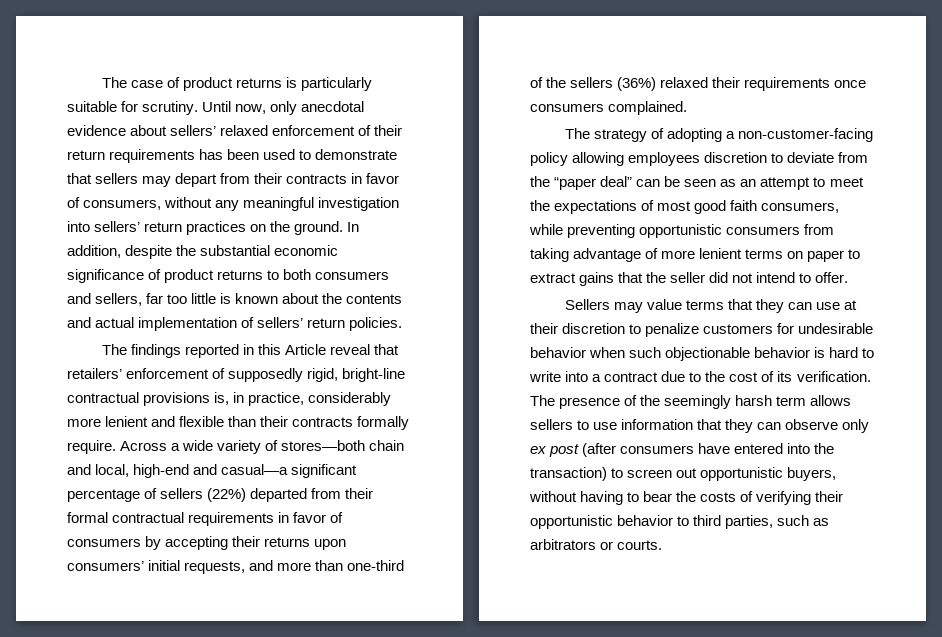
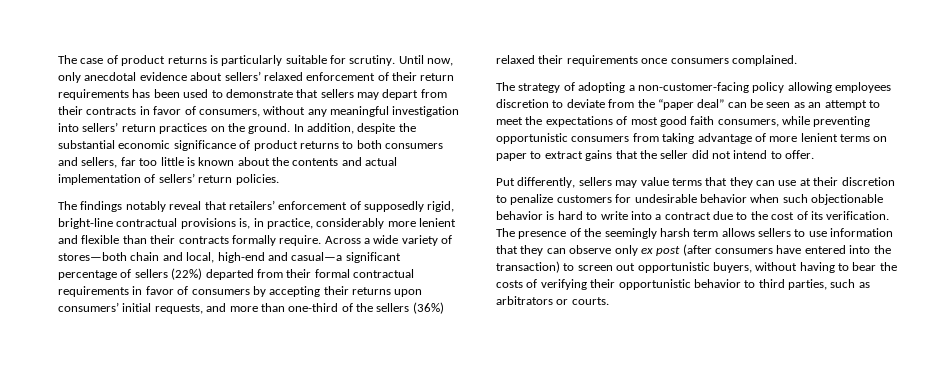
- The findings reported in this Article reveal that retailers’ enforcement of supposedly rigid, bright-line contractual provisions is, in practice, considerably more lenient and flexible than their contracts formally require.
+ The findings notably reveal that retailers’ enforcement of supposedly rigid, bright-line contractual provisions is, in practice, considerably more lenient and flexible than their contracts formally require.
- Sellers may value terms that they can use at their discretion to penalize customers for undesirable behavior when such objectionable behavior is hard to write into a contract due to the cost of its verification.
+ Put differently, sellers may value terms that they can use at their discretion to penalize customers for undesirable behavior when such objectionable behavior is hard to write into a contract due to the cost of its verification.

